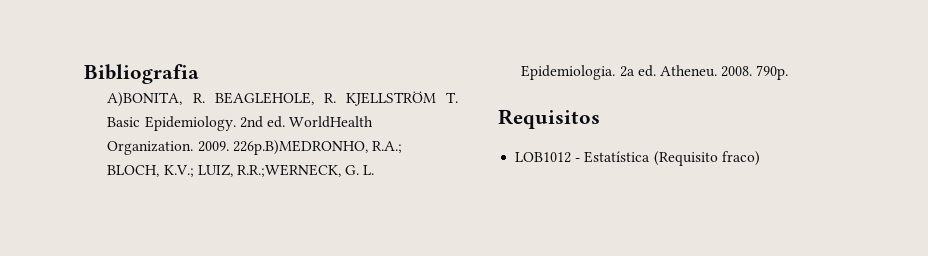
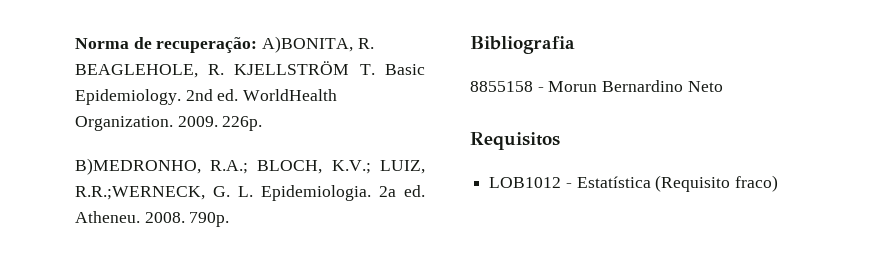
- Bibliografia
- A)BONITA, R. BEAGLEHOLE, R. KJELLSTRÖM T. Basic Epidemiology.
+ Norma de recuperação: A)BONITA, R. BEAGLEHOLE, R. KJELLSTRÖM T. Basic Epidemiology.
- 226p.B)MEDRONHO, R.A.; BLOCH, K.V.; LUIZ, R.R.;WERNECK, G. L. Epidemiologia.
+ 226p.
+ B)MEDRONHO, R.A.; BLOCH, K.V.; LUIZ, R.R.;WERNECK, G. L. Epidemiologia.
+ Bibliografia
+ 8855158 - Morun Bernardino Neto

